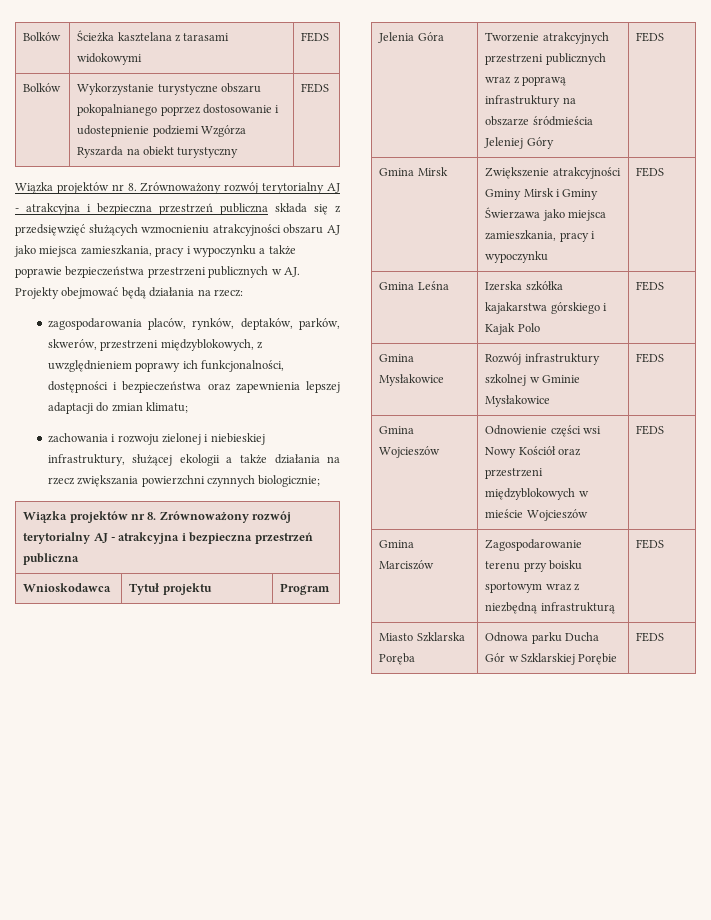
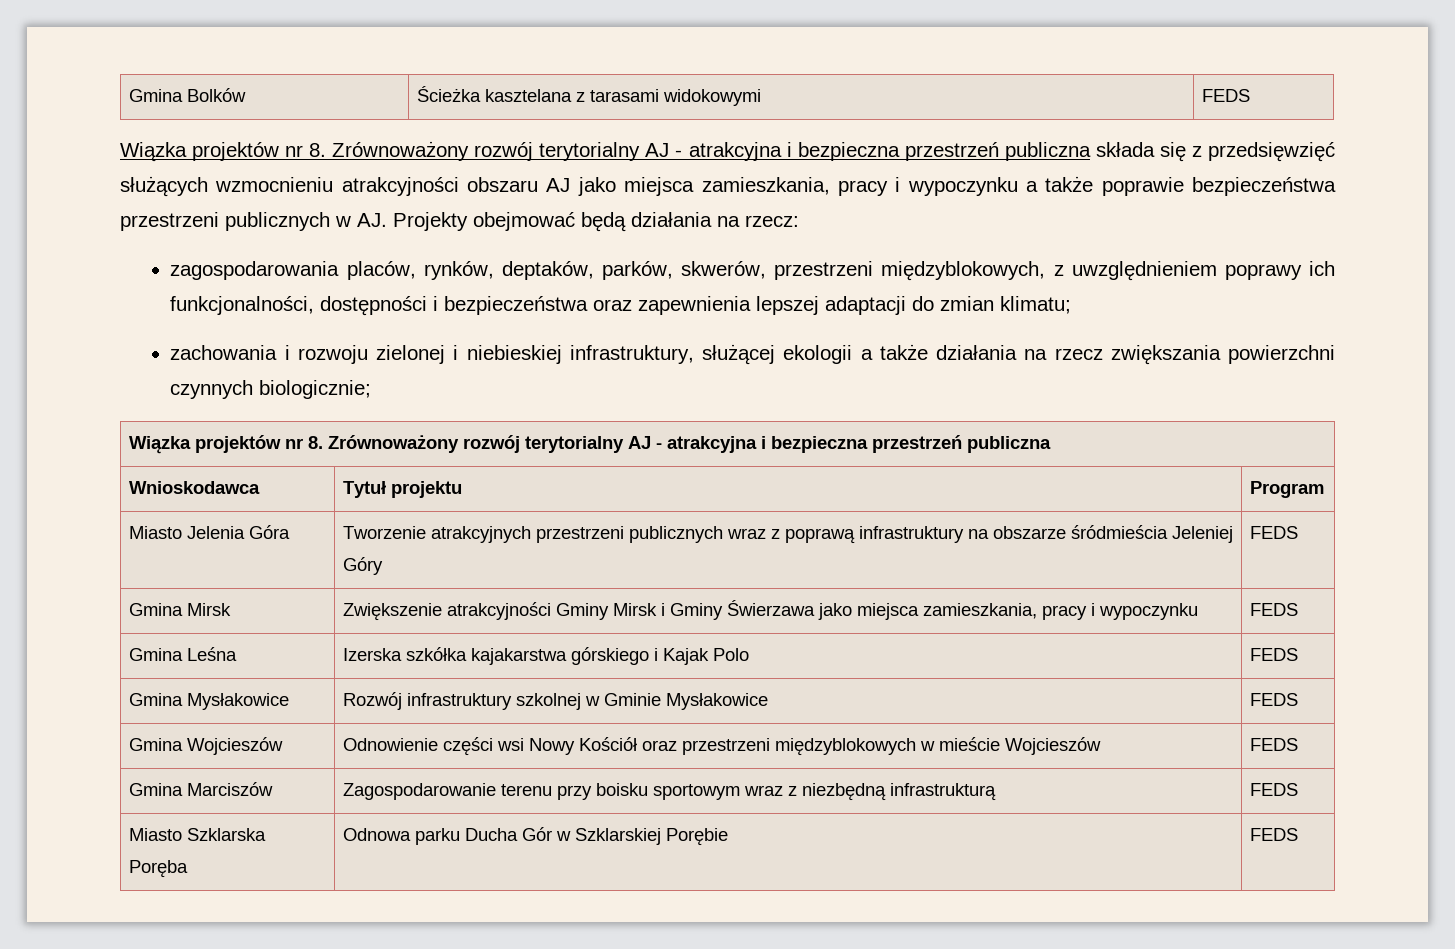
- Bolków | Ścieżka kasztelana z tarasami widokowymi | FEDS
+ Gmina Bolków | Ścieżka kasztelana z tarasami widokowymi | FEDS
- Bolków | Wykorzystanie turystyczne obszaru pokopalnianego poprzez dostosowanie i udostepnienie podziemi Wzgórza Ryszarda na obiekt turystyczny | FEDS
- Jelenia Góra | Tworzenie atrakcyjnych przestrzeni publicznych wraz z poprawą infrastruktury na obszarze śródmieścia Jeleniej Góry | FEDS
+ Miasto Jelenia Góra | Tworzenie atrakcyjnych przestrzeni publicznych wraz z poprawą infrastruktury na obszarze śródmieścia Jeleniej Góry | FEDS

